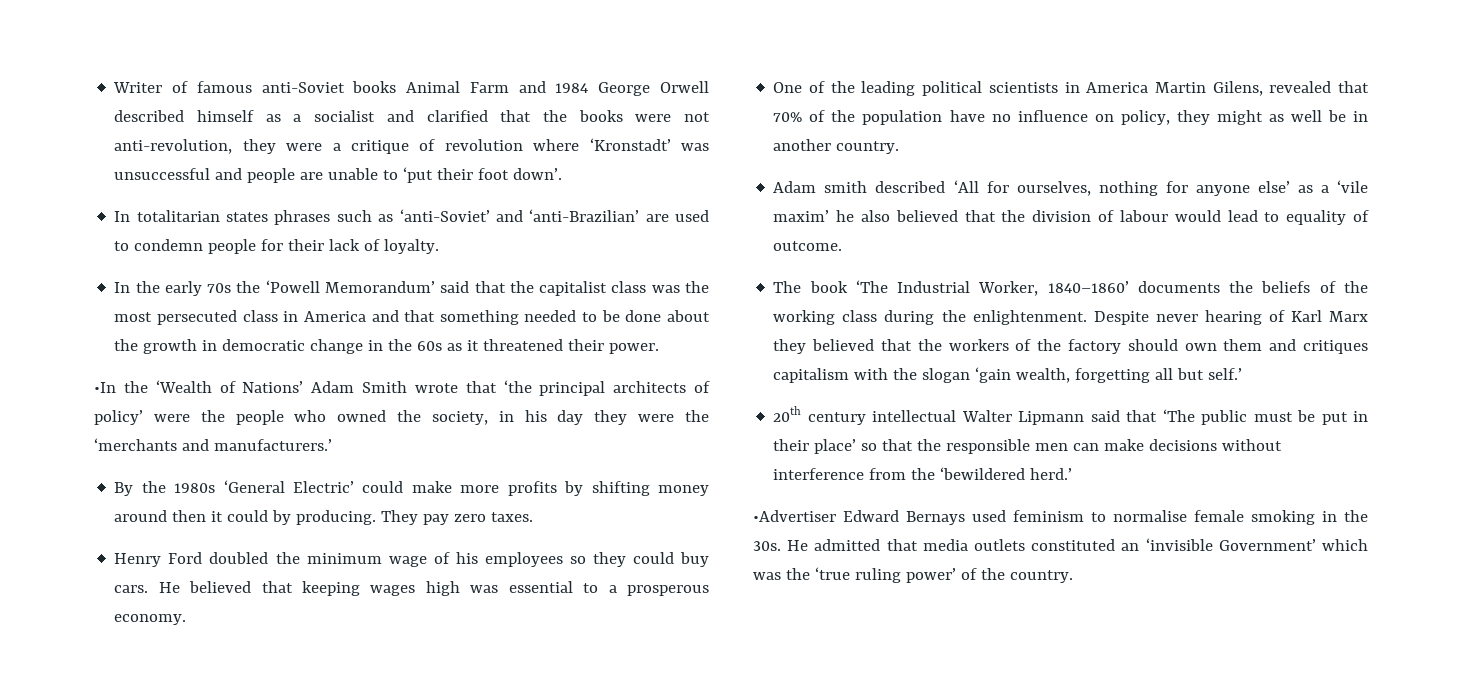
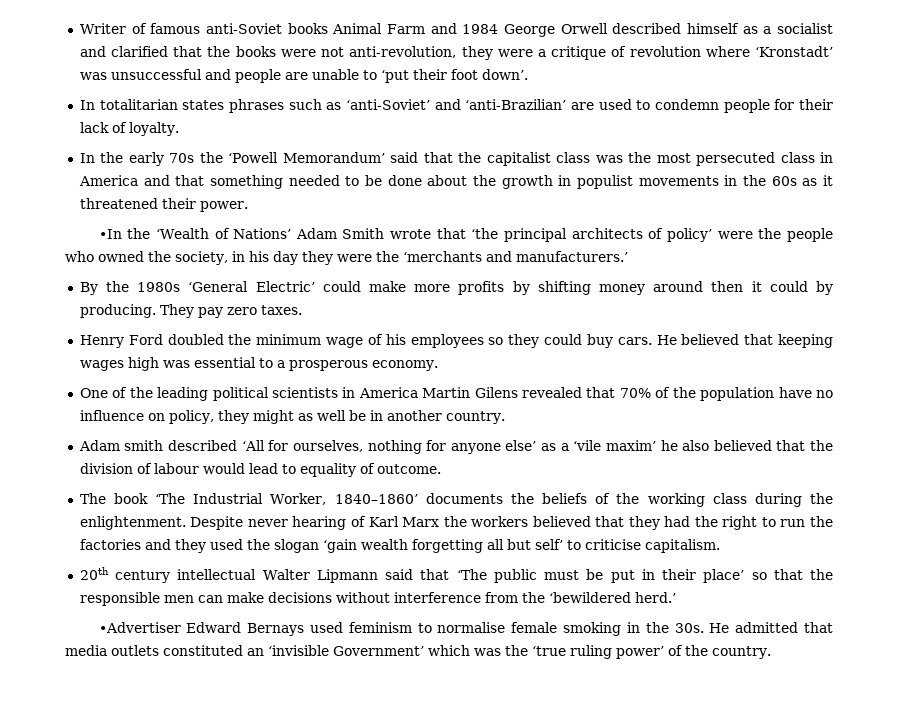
- In the early 70s the ‘Powell Memorandum’ said that the capitalist class was the most persecuted class in America and that something needed to be done about the growth in democratic change in the 60s as it threatened their power.
+ In the early 70s the ‘Powell Memorandum’ said that the capitalist class was the most persecuted class in America and that something needed to be done about the growth in populist movements in the 60s as it threatened their power.
- One of the leading political scientists in America Martin Gilens, revealed that 70% of the population have no influence on policy, they might as well be in another country.
+ One of the leading political scientists in America Martin Gilens revealed that 70% of the population have no influence on policy, they might as well be in another country.
- Despite never hearing of Karl Marx they believed that the workers of the factory should own them and critiques capitalism with the slogan ‘gain wealth, forgetting all but self.’
+ Despite never hearing of Karl Marx the workers believed that they had the right to run the factories and they used the slogan ‘gain wealth forgetting all but self’ to criticise capitalism.

